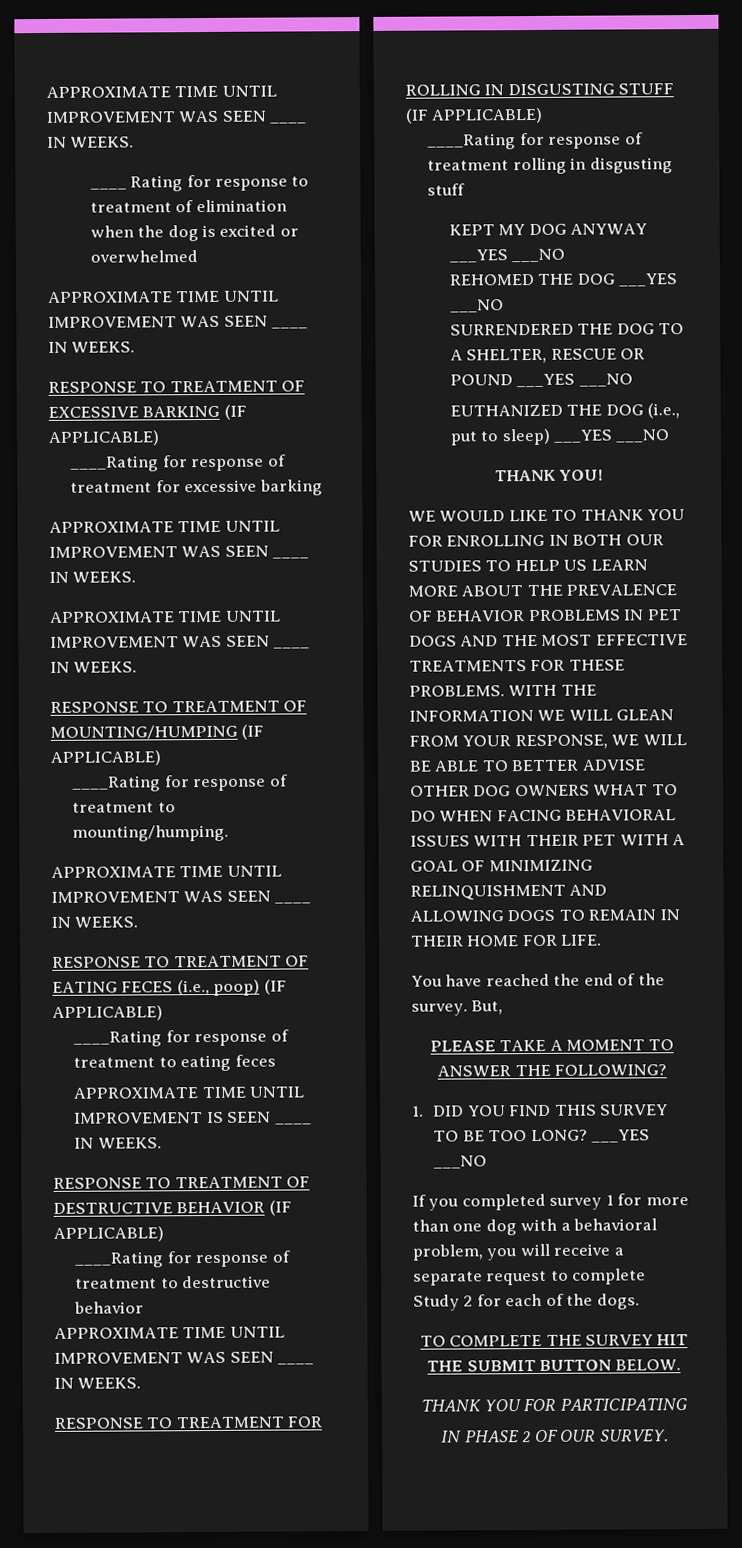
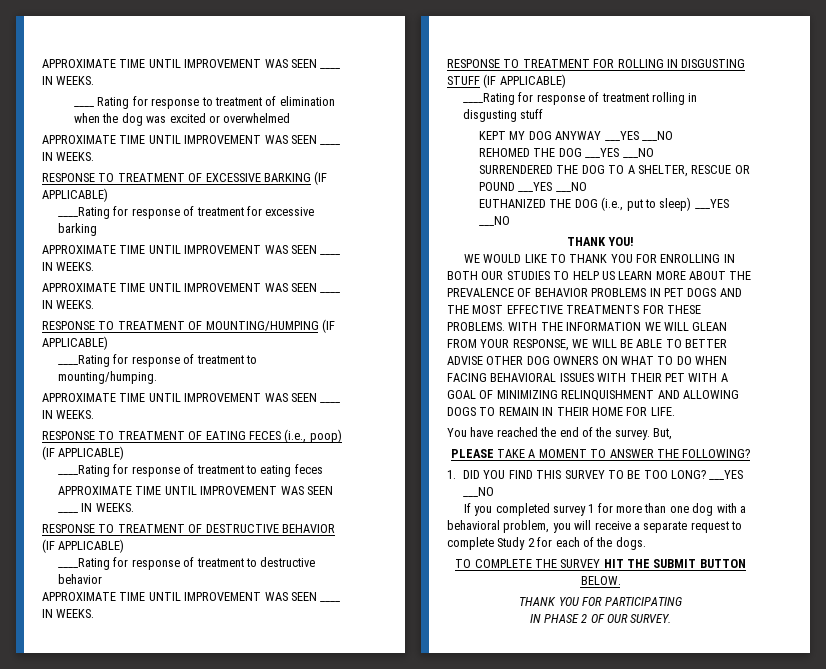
- ____ Rating for response to treatment of elimination when the dog is excited or overwhelmed
+ ____ Rating for response to treatment of elimination when the dog was excited or overwhelmed
  ____Rating for response of treatment to eating feces
- APPROXIMATE TIME UNTIL IMPROVEMENT IS SEEN ____ IN WEEKS.
+ APPROXIMATE TIME UNTIL IMPROVEMENT WAS SEEN ____ IN WEEKS.
- WITH THE INFORMATION WE WILL GLEAN FROM YOUR RESPONSE, WE WILL BE ABLE TO BETTER ADVISE OTHER DOG OWNERS WHAT TO DO WHEN FACING BEHAVIORAL ISSUES WITH THEIR PET WITH A GOAL OF MINIMIZING RELINQUISHMENT AND ALLOWING DOGS TO REMAIN IN THEIR HOME FOR LIFE.
+ WITH THE INFORMATION WE WILL GLEAN FROM YOUR RESPONSE, WE WILL BE ABLE TO BETTER ADVISE OTHER DOG OWNERS ON WHAT TO DO WHEN FACING BEHAVIORAL ISSUES WITH THEIR PET WITH A GOAL OF MINIMIZING RELINQUISHMENT AND ALLOWING DOGS TO REMAIN IN THEIR HOME FOR LIFE.

